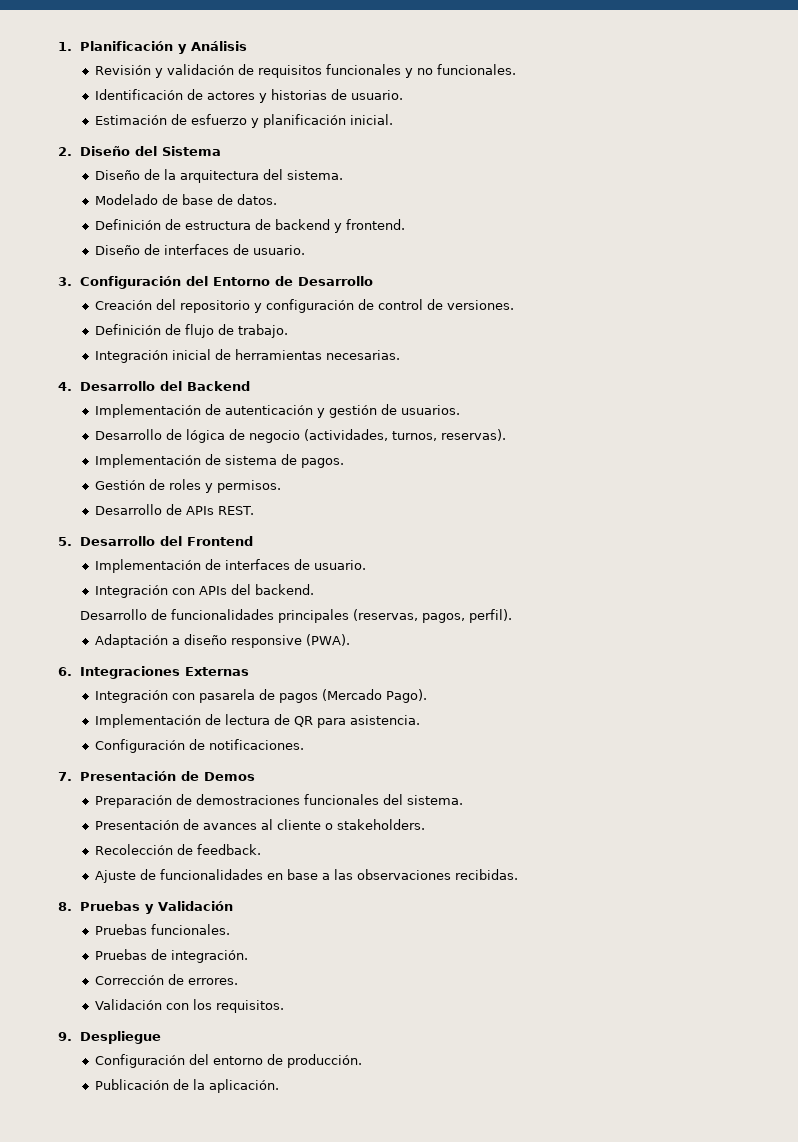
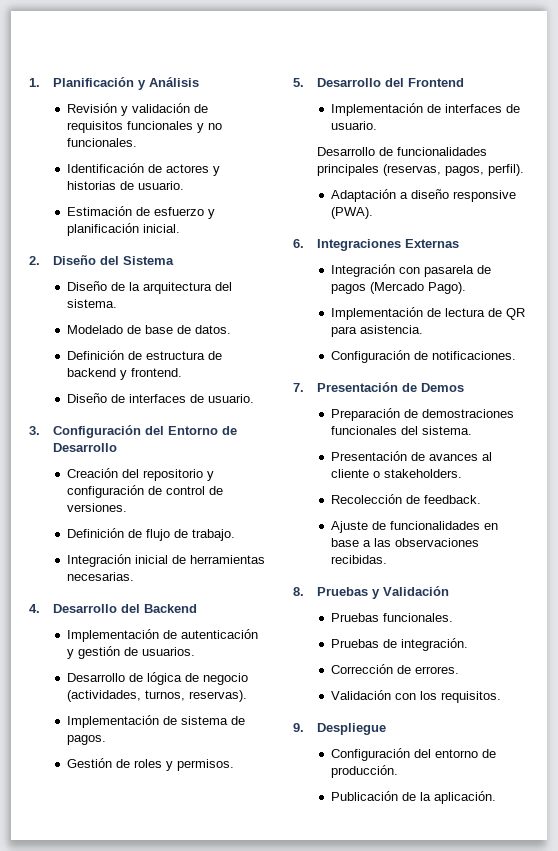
- Desarrollo de APIs REST.
- Integración con APIs del backend.

